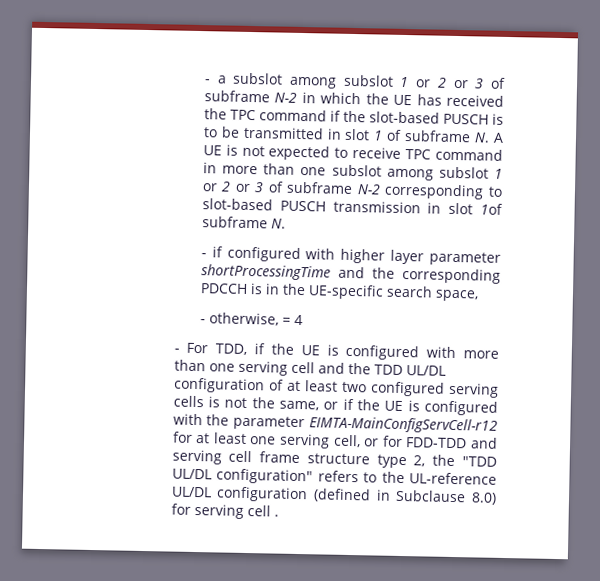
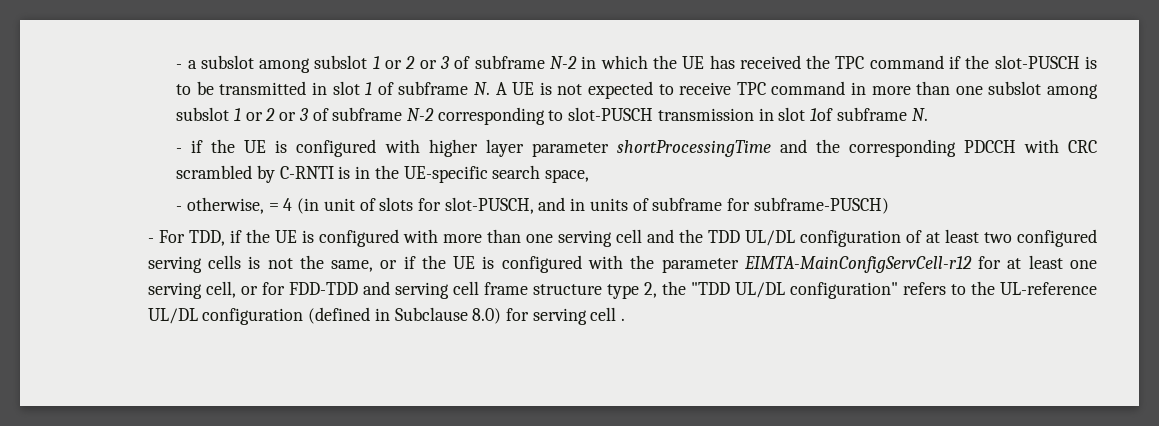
- - a subslot among subslot 1 or 2 or 3 of subframe N-2 in which the UE has received the TPC command if the slot-based PUSCH is to be transmitted in slot 1 of subframe N. A UE is not expected to receive TPC command in more than one subslot among subslot 1 or 2 or 3 of subframe N-2 corresponding to slot-based PUSCH transmission in slot 1of subframe N.
+ - a subslot among subslot 1 or 2 or 3 of subframe N-2 in which the UE has received the TPC command if the slot-PUSCH is to be transmitted in slot 1 of subframe N. A UE is not expected to receive TPC command in more than one subslot among subslot 1 or 2 or 3 of subframe N-2 corresponding to slot-PUSCH transmission in slot 1of subframe N.
- - if configured with higher layer parameter shortProcessingTime and the corresponding PDCCH is in the UE-specific search space,
+ - if the UE is configured with higher layer parameter shortProcessingTime and the corresponding PDCCH with CRC scrambled by C-RNTI is in the UE-specific search space,
- - otherwise, = 4
+ - otherwise, = 4 (in unit of slots for slot-PUSCH, and in units of subframe for subframe-PUSCH)

